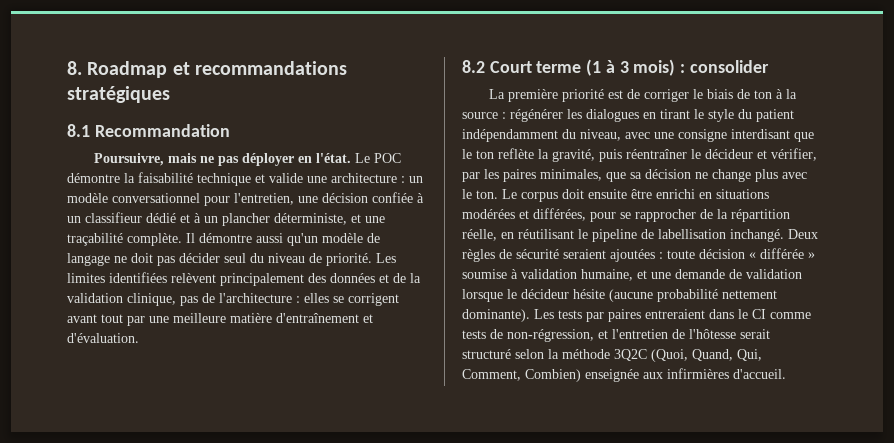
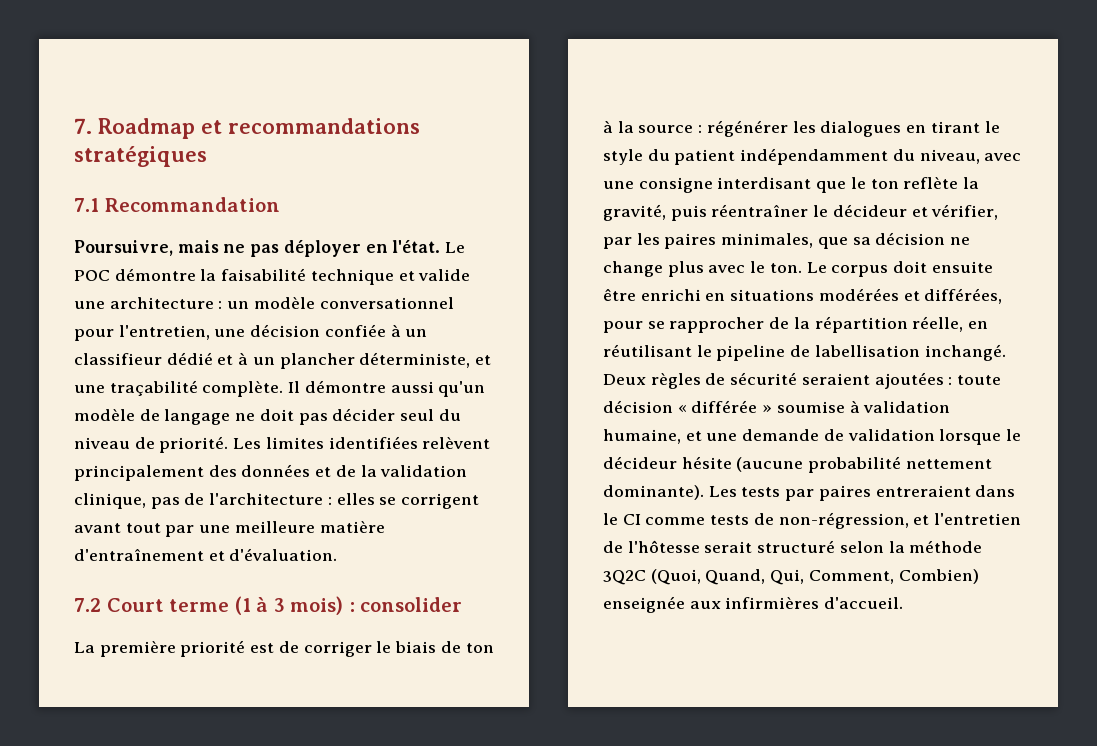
- 8. Roadmap et recommandations stratégiques
+ 7. Roadmap et recommandations stratégiques
- 8.1 Recommandation
+ 7.1 Recommandation
- 8.2 Court terme (1 à 3 mois) : consolider
+ 7.2 Court terme (1 à 3 mois) : consolider

